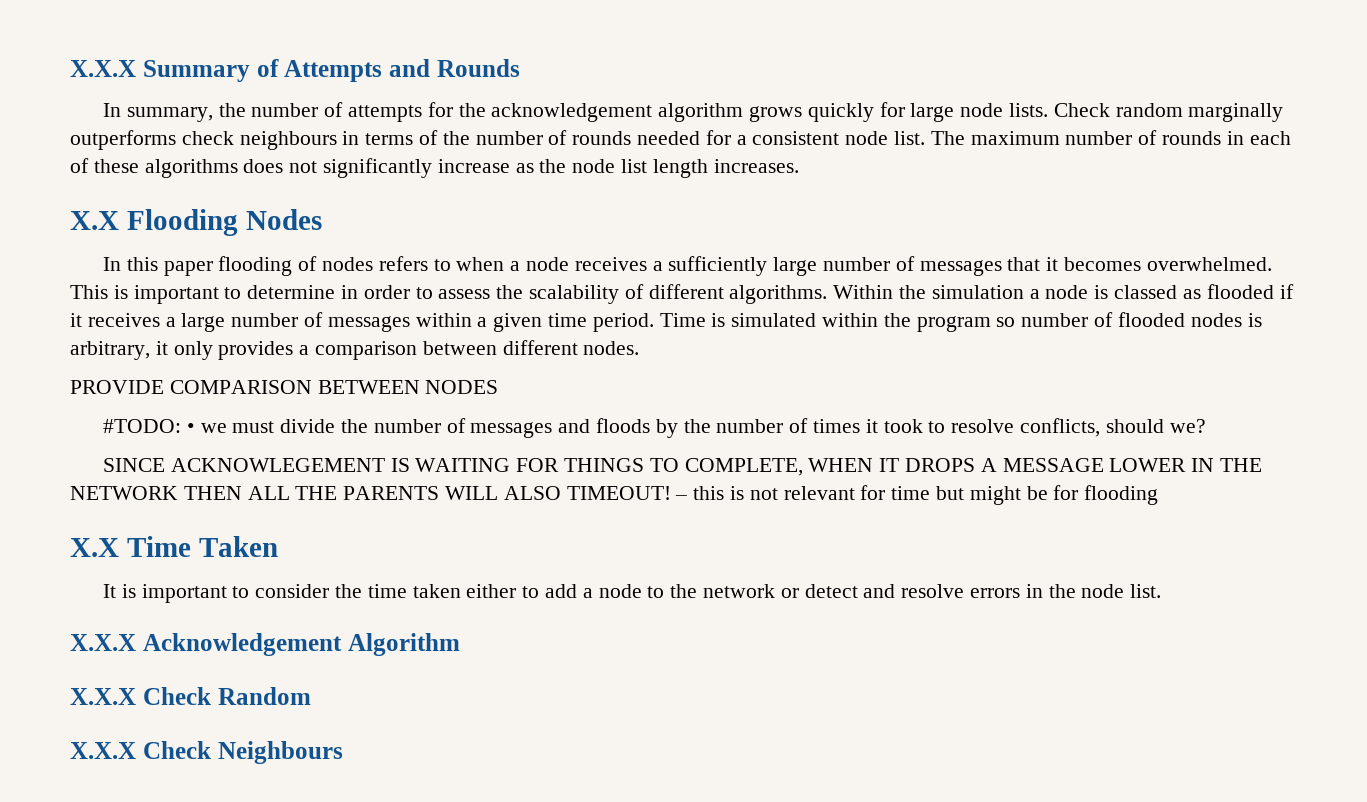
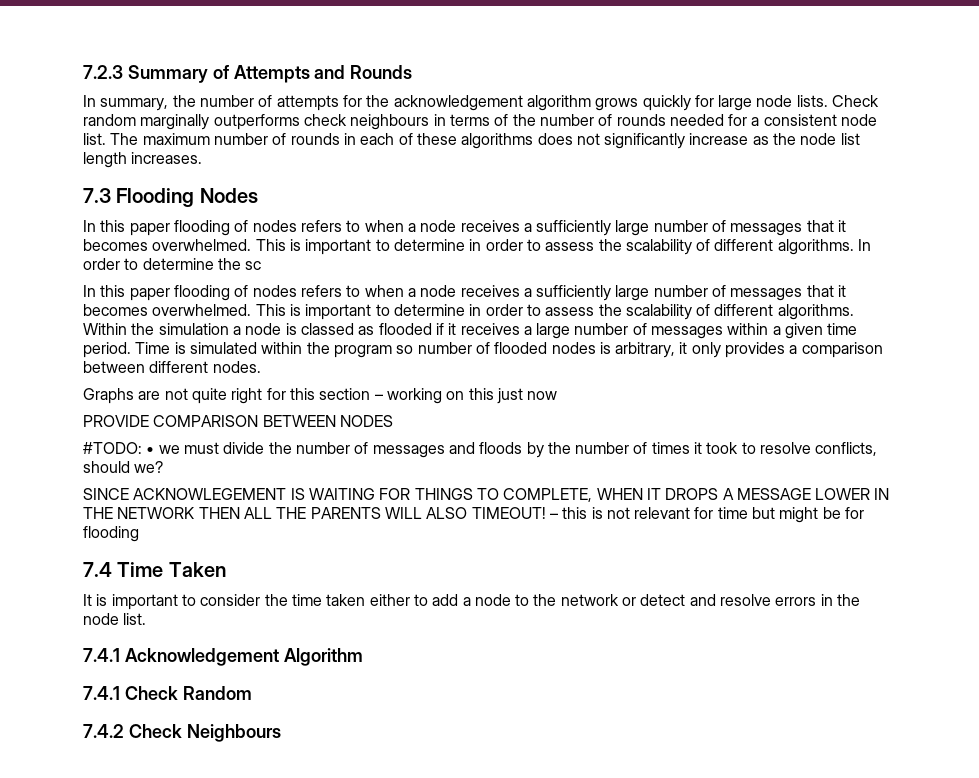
- X.X.X Summary of Attempts and Rounds
+ 7.2.3 Summary of Attempts and Rounds
- X.X Flooding Nodes
+ 7.3 Flooding Nodes
+ In this paper flooding of nodes refers to when a node receives a sufficiently large number of messages that it becomes overwhelmed. This is important to determine in order to assess the scalability of different algorithms. In order to determine the sc
+ Graphs are not quite right for this section – working on this just now
- X.X Time Taken
+ 7.4 Time Taken
- X.X.X Acknowledgement Algorithm
+ 7.4.1 Acknowledgement Algorithm
- X.X.X Check Random
+ 7.4.1 Check Random
- X.X.X Check Neighbours
+ 7.4.2 Check Neighbours

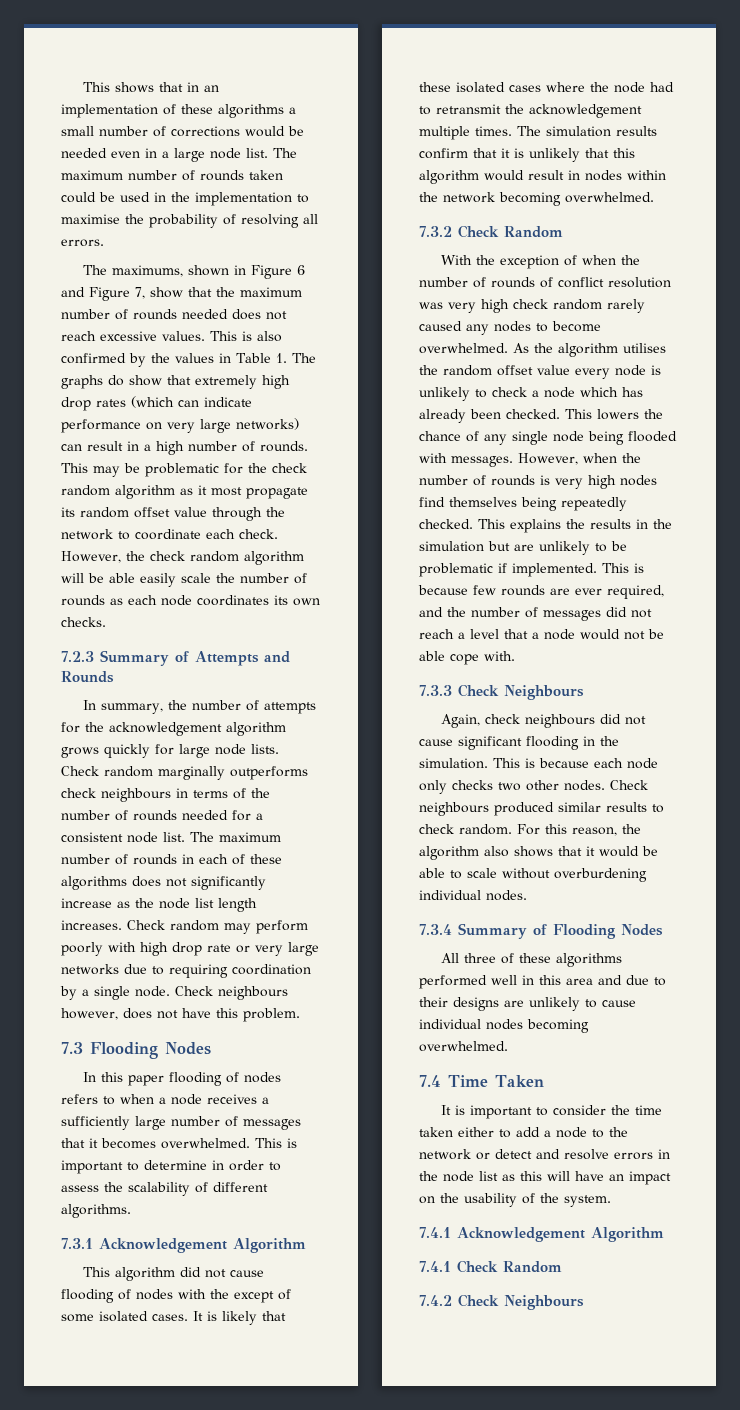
+ This shows that in an implementation of these algorithms a small number of corrections would be needed even in a large node list. The maximum number of rounds taken could be used in the implementation to maximise the probability of resolving all errors.
+ The maximums, shown in Figure 6 and Figure 7, show that the maximum number of rounds needed does not reach excessive values. This is also confirmed by the values in Table 1. The graphs do show that extremely high drop rates (which can indicate performance on very large networks) can result in a high number of rounds. This may be problematic for the check random algorithm as it most propagate its random offset value through the network to coordinate each check. However, the check random algorithm will be able easily scale the number of rounds as each node coordinates its own checks.
+ Check random may perform poorly with high drop rate or very large networks due to requiring coordination by a single node. Check neighbours however, does not have this problem.
- This is important to determine in order to assess the scalability of different algorithms. In order to determine the sc
- In this paper flooding of nodes refers to when a node receives a sufficiently large number of messages that it becomes overwhelmed. This is important to determine in order to assess the scalability of different algorithms. Within the simulation a node is classed as flooded if it receives a large number of messages within a given time period. Time is simulated within the program so number of flooded nodes is arbitrary, it only provides a comparison between different nodes.
- Graphs are not quite right for this section – working on this just now
- PROVIDE COMPARISON BETWEEN NODES
- #TODO: • we must divide the number of messages and floods by the number of times it took to resolve conflicts, should we?
- SINCE ACKNOWLEGEMENT IS WAITING FOR THINGS TO COMPLETE, WHEN IT DROPS A MESSAGE LOWER IN THE NETWORK THEN ALL THE PARENTS WILL ALSO TIMEOUT! – this is not relevant for time but might be for flooding
+ This is important to determine in order to assess the scalability of different algorithms.
+ 7.3.1 Acknowledgement Algorithm
+ This algorithm did not cause flooding of nodes with the except of some isolated cases. It is likely that these isolated cases where the node had to retransmit the acknowledgement multiple times. The simulation results confirm that it is unlikely that this algorithm would result in nodes within the network becoming overwhelmed.
+ 7.3.2 Check Random
+ With the exception of when the number of rounds of conflict resolution was very high check random rarely caused any nodes to become overwhelmed. As the algorithm utilises the random offset value every node is unlikely to check a node which has already been checked. This lowers the chance of any single node being flooded with messages. However, when the number of rounds is very high nodes find themselves being repeatedly checked. This explains the results in the simulation but are unlikely to be problematic if implemented. This is because few rounds are ever required, and the number of messages did not reach a level that a node would not be able cope with.
+ 7.3.3 Check Neighbours
+ Again, check neighbours did not cause significant flooding in the simulation. This is because each node only checks two other nodes. Check neighbours produced similar results to check random. For this reason, the algorithm also shows that it would be able to scale without overburdening individual nodes.
+ 7.3.4 Summary of Flooding Nodes
+ All three of these algorithms performed well in this area and due to their designs are unlikely to cause individual nodes becoming overwhelmed.
- It is important to consider the time taken either to add a node to the network or detect and resolve errors in the node list.
+ It is important to consider the time taken either to add a node to the network or detect and resolve errors in the node list as this will have an impact on the usability of the system.

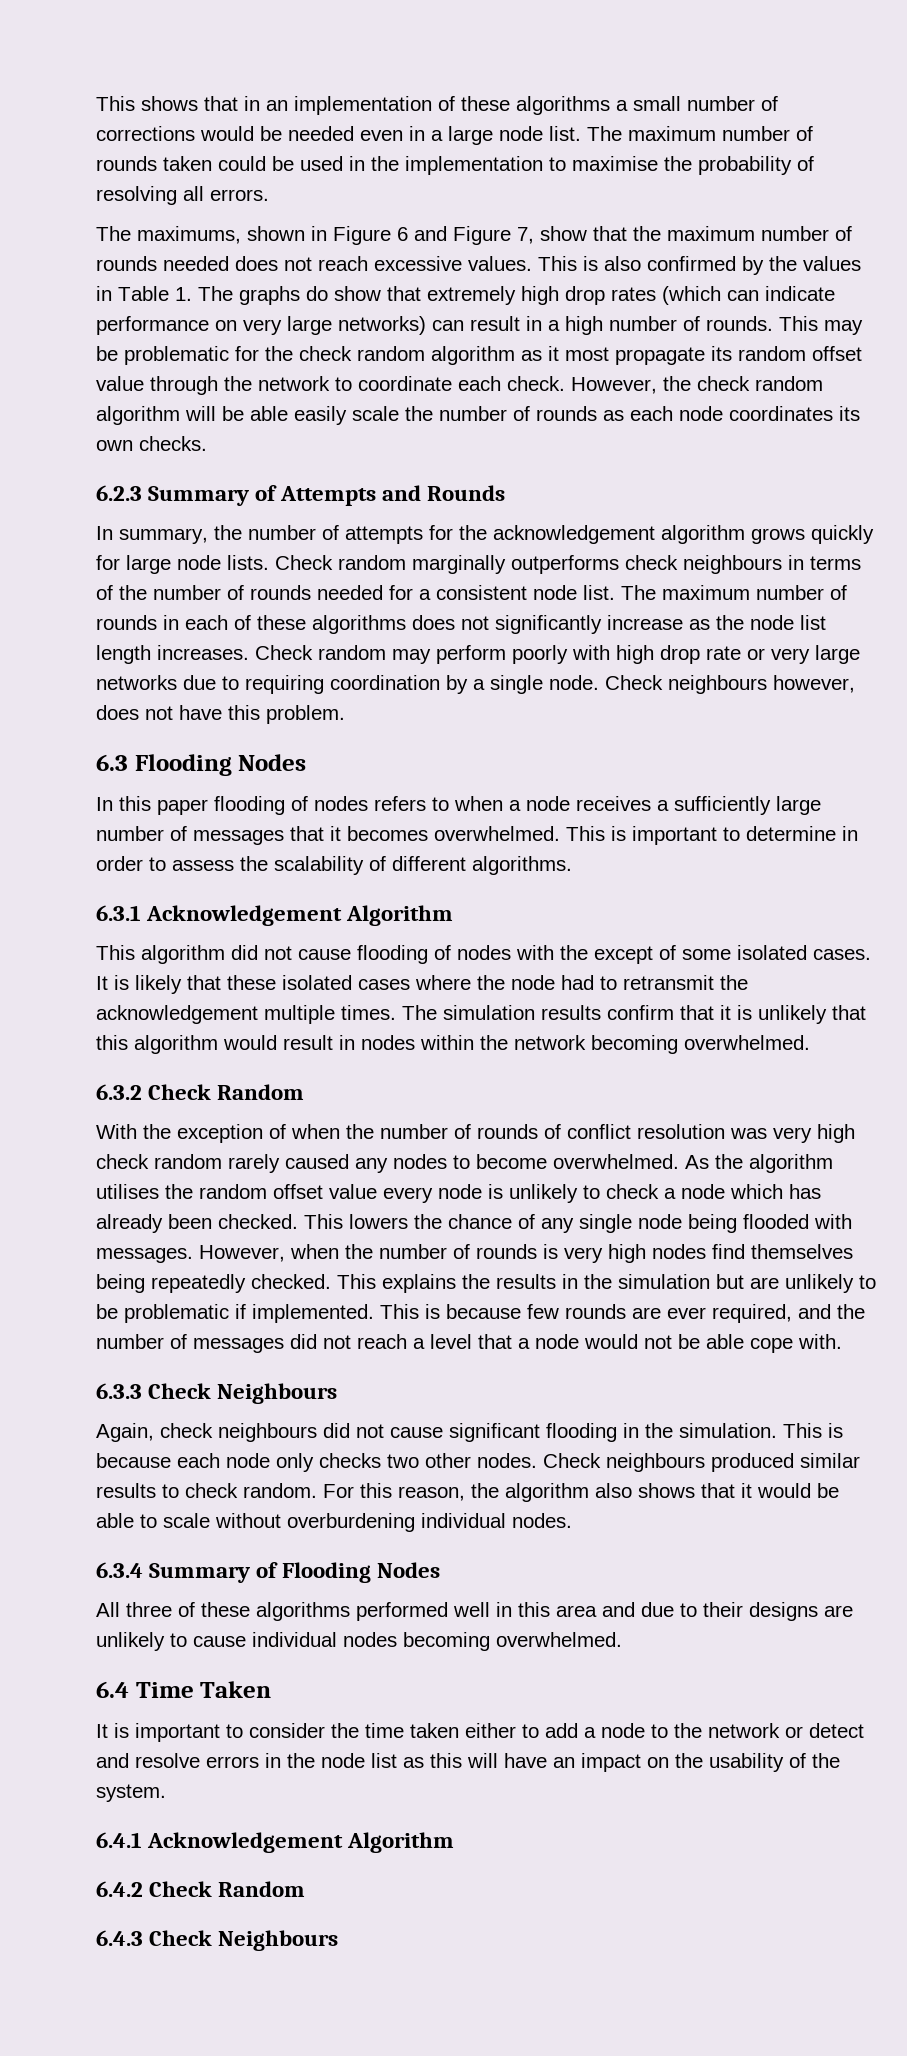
- 7.2.3 Summary of Attempts and Rounds
+ 6.2.3 Summary of Attempts and Rounds
- 7.3 Flooding Nodes
+ 6.3 Flooding Nodes
- 7.3.1 Acknowledgement Algorithm
+ 6.3.1 Acknowledgement Algorithm
- 7.3.2 Check Random
+ 6.3.2 Check Random
- 7.3.3 Check Neighbours
+ 6.3.3 Check Neighbours
- 7.3.4 Summary of Flooding Nodes
+ 6.3.4 Summary of Flooding Nodes
- 7.4 Time Taken
+ 6.4 Time Taken
- 7.4.1 Acknowledgement Algorithm
- 7.4.1 Check Random
- 7.4.2 Check Neighbours
+ 6.4.1 Acknowledgement Algorithm
+ 6.4.2 Check Random
+ 6.4.3 Check Neighbours

